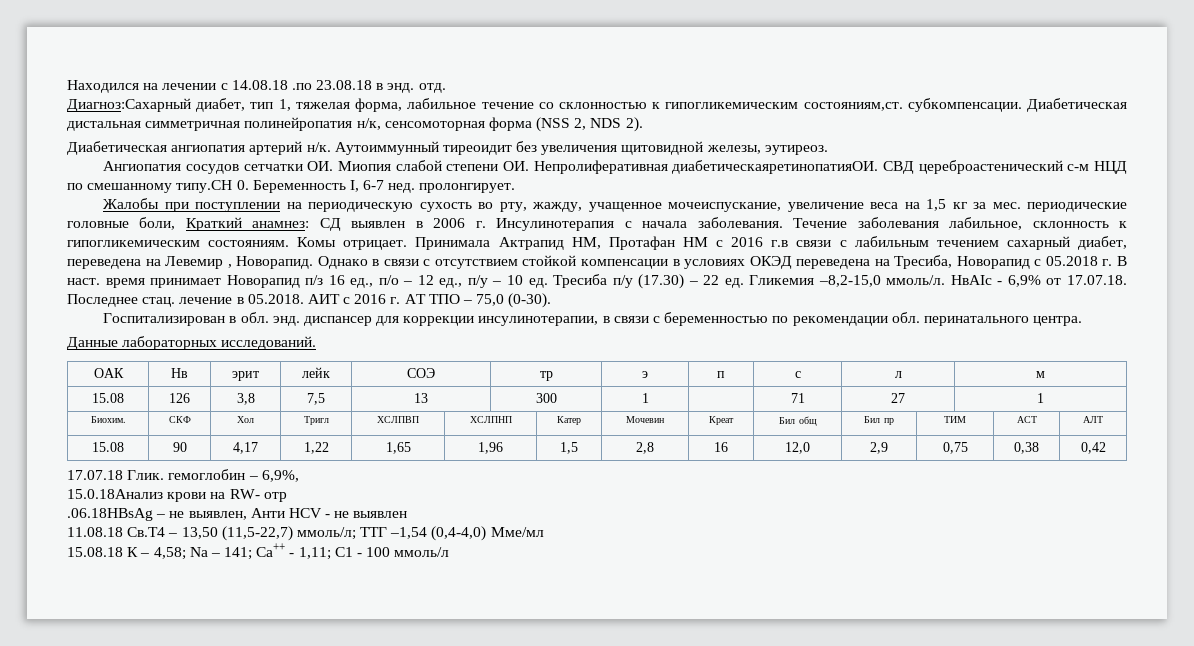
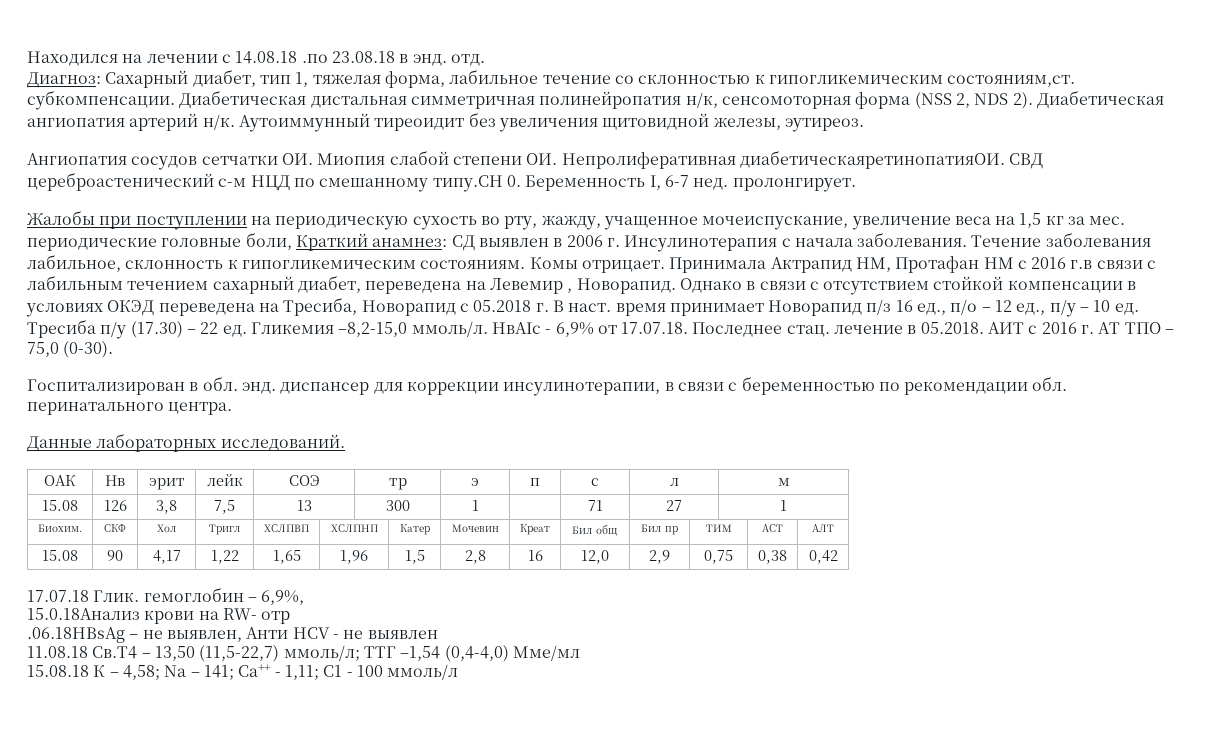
- Диагноз:Сахарный диабет, тип 1, тяжелая форма, лабильное течение со склонностью к гипогликемическим состояниям,ст. субкомпенсации.
+ Диагноз: Сахарный диабет, тип 1, тяжелая форма, лабильное течение со склонностью к гипогликемическим состояниям,ст. субкомпенсации.
- Диабетическая дистальная симметричная полинейропатия н/к, сенсомоторная форма (NSS 2, NDS 2).
- Диабетическая ангиопатия артерий н/к.
+ Диабетическая дистальная симметричная полинейропатия н/к, сенсомоторная форма (NSS 2, NDS 2). Диабетическая ангиопатия артерий н/к.

